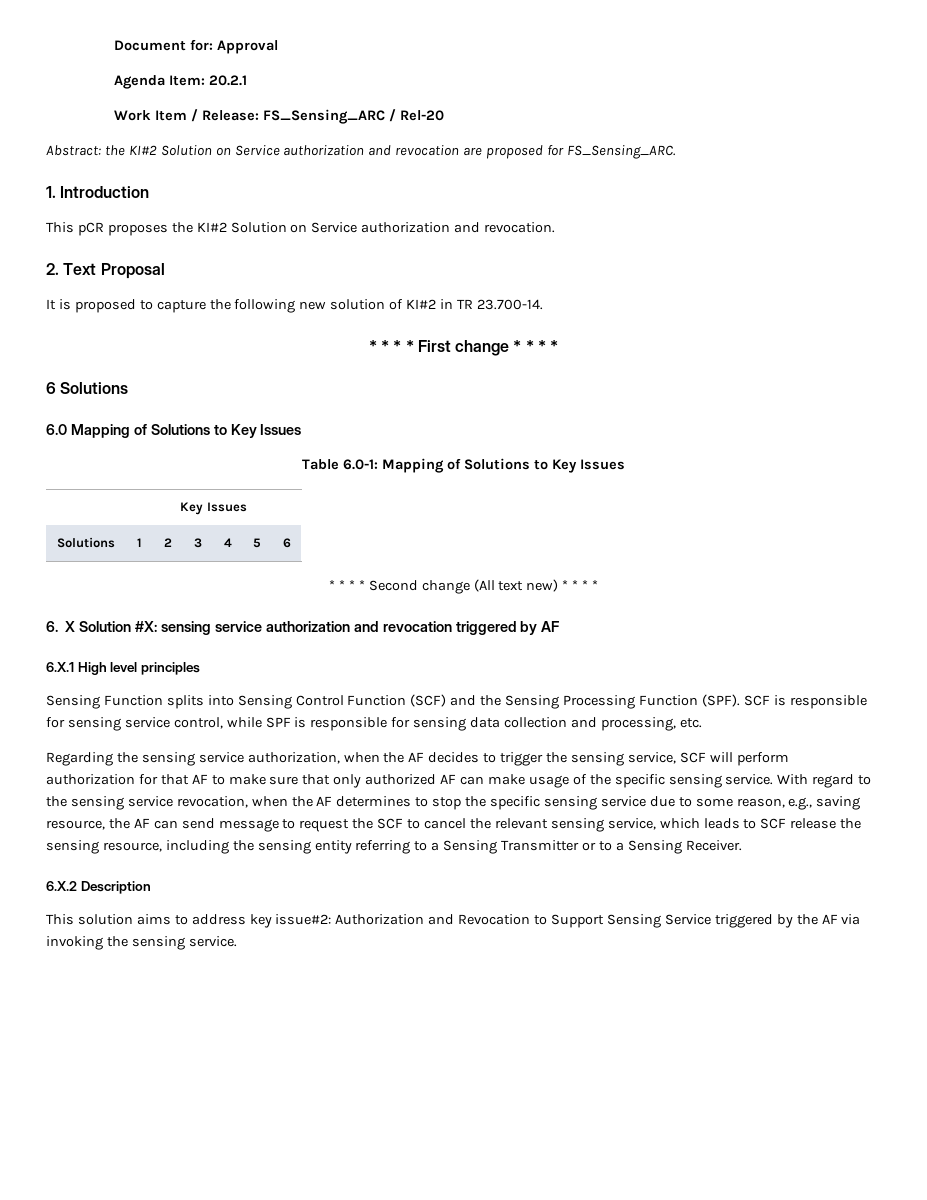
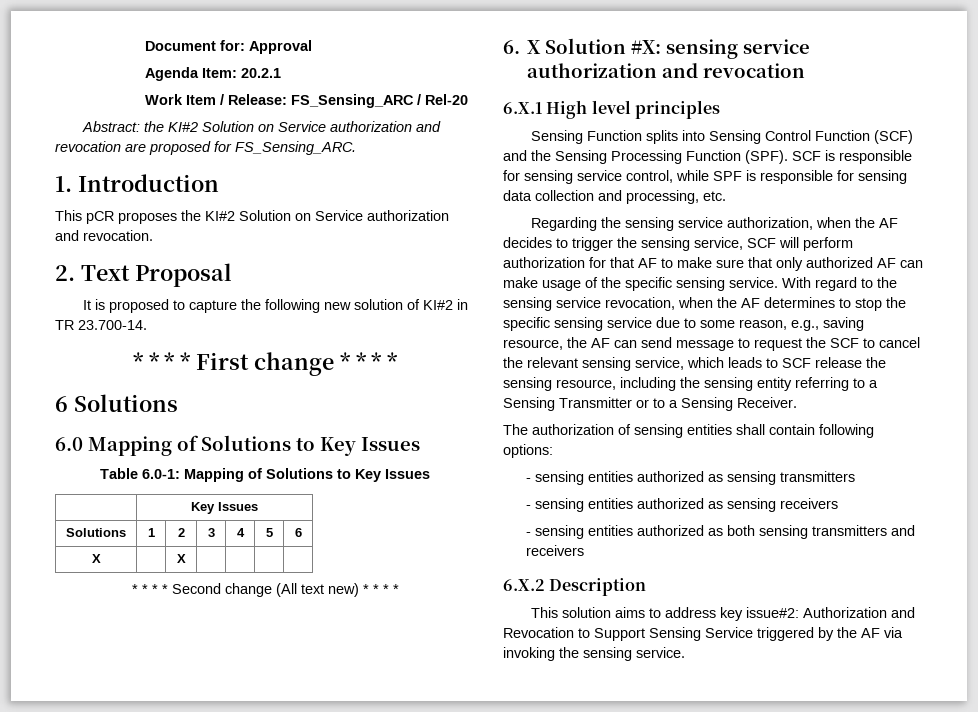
+ X | | X | | | |
- 6. X Solution #X: sensing service authorization and revocation triggered by AF
+ 6. X Solution #X: sensing service authorization and revocation
+ The authorization of sensing entities shall contain following options:
+ - sensing entities authorized as sensing transmitters
+ - sensing entities authorized as sensing receivers
+ - sensing entities authorized as both sensing transmitters and receivers

